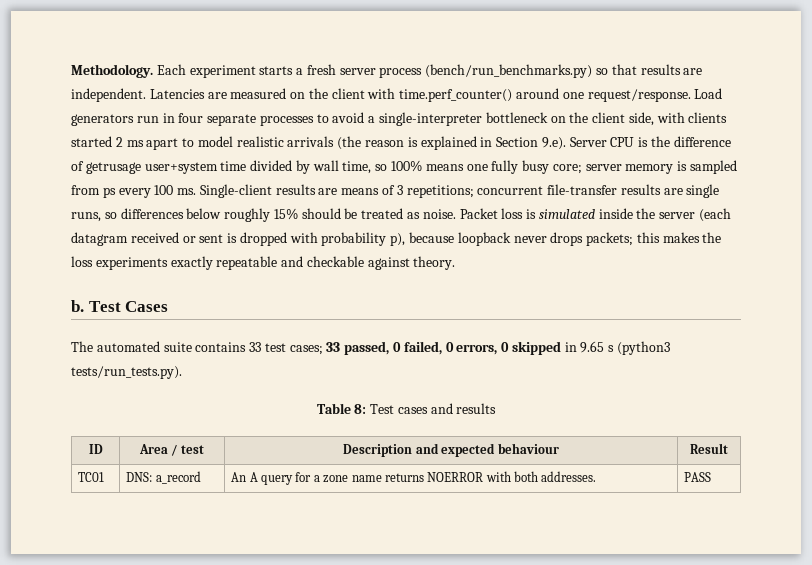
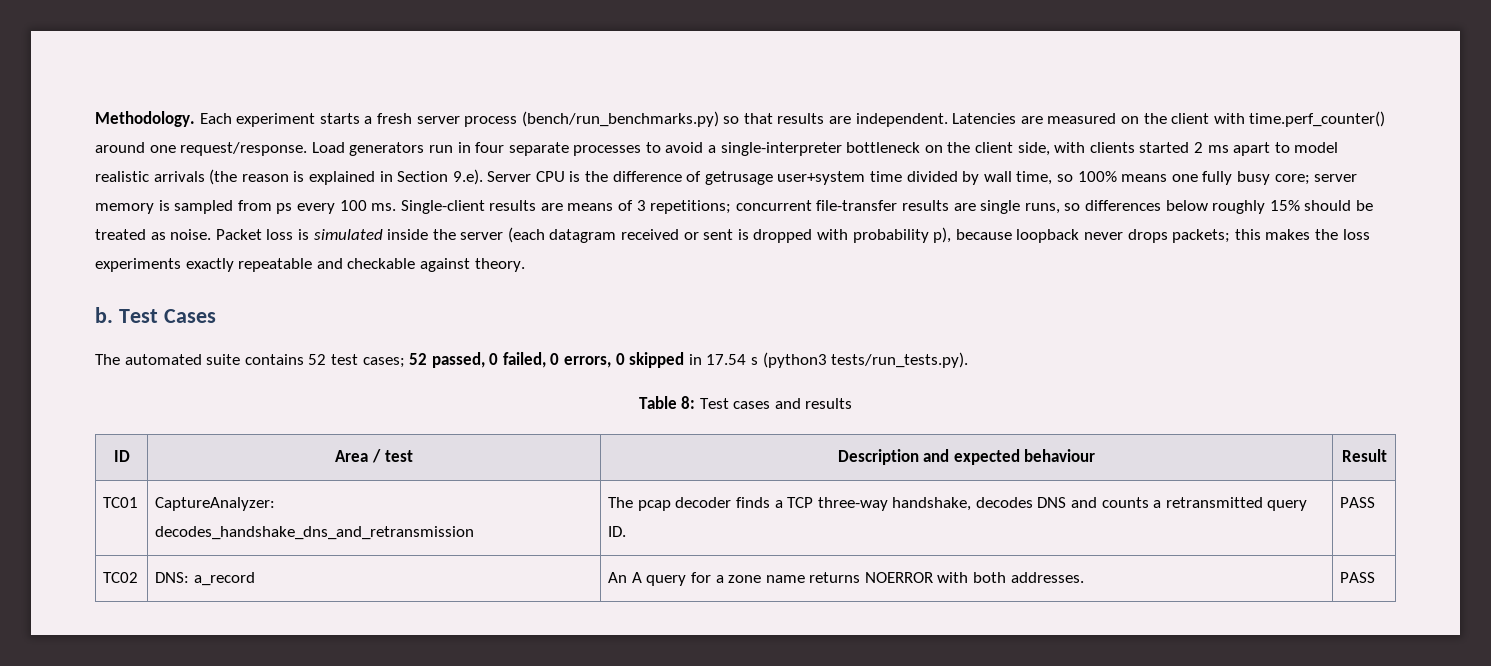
- The automated suite contains 33 test cases; 33 passed, 0 failed, 0 errors, 0 skipped in 9.65 s (python3 tests/run_tests.py).
+ The automated suite contains 52 test cases; 52 passed, 0 failed, 0 errors, 0 skipped in 17.54 s (python3 tests/run_tests.py).
- TC01 | DNS: a_record | An A query for a zone name returns NOERROR with both addresses. | PASS
+ TC01 | CaptureAnalyzer: decodes_handshake_dns_and_retransmission | The pcap decoder finds a TCP three-way handshake, decodes DNS and counts a retransmitted query ID. | PASS
+ TC02 | DNS: a_record | An A query for a zone name returns NOERROR with both addresses. | PASS

